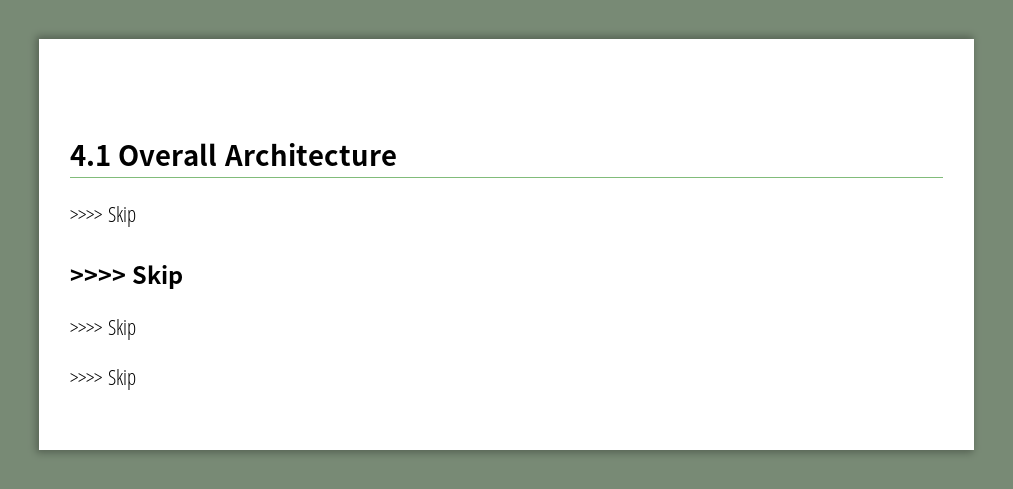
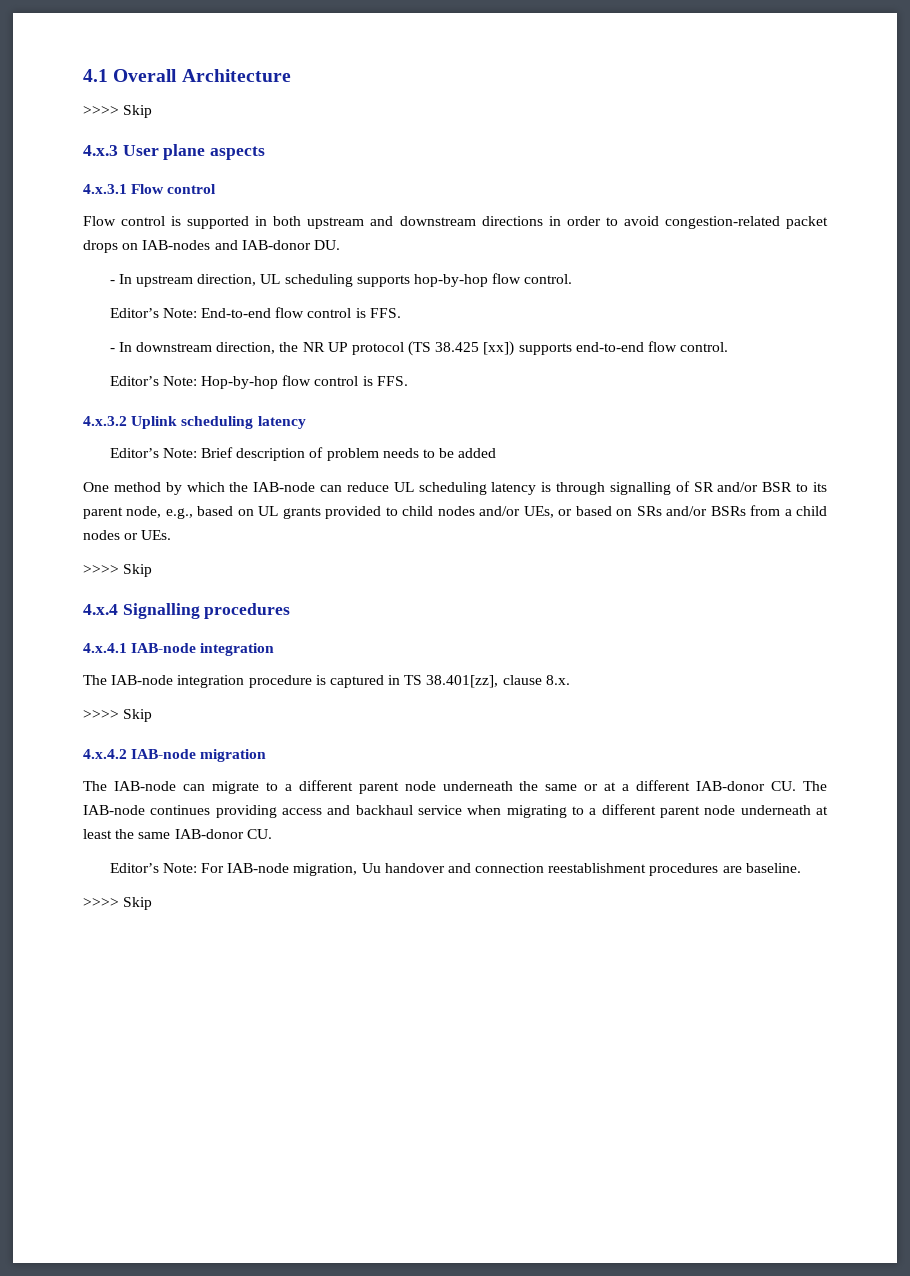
  4.1 Overall Architecture
  >>>> Skip
+ 4.x.3 User plane aspects
+ 4.x.3.1 Flow control
+ Flow control is supported in both upstream and downstream directions in order to avoid congestion-related packet drops on IAB-nodes and IAB-donor DU.
+ - In upstream direction, UL scheduling supports hop-by-hop flow control.
+ Editor’s Note: End-to-end flow control is FFS.
+ - In downstream direction, the NR UP protocol (TS 38.425 [xx]) supports end-to-end flow control.
+ Editor’s Note: Hop-by-hop flow control is FFS.
+ 4.x.3.2 Uplink scheduling latency
+ Editor’s Note: Brief description of problem needs to be added
+ One method by which the IAB-node can reduce UL scheduling latency is through signalling of SR and/or BSR to its parent node, e.g., based on UL grants provided to child nodes and/or UEs, or based on SRs and/or BSRs from a child nodes or UEs.
  >>>> Skip
+ 4.x.4 Signalling procedures
+ 4.x.4.1 IAB-node integration
+ The IAB-node integration procedure is captured in TS 38.401[zz], clause 8.x.
  >>>> Skip
+ 4.x.4.2 IAB-node migration
+ The IAB-node can migrate to a different parent node underneath the same or at a different IAB-donor CU. The IAB-node continues providing access and backhaul service when migrating to a different parent node underneath at least the same IAB-donor CU.
+ Editor’s Note: For IAB-node migration, Uu handover and connection reestablishment procedures are baseline.

